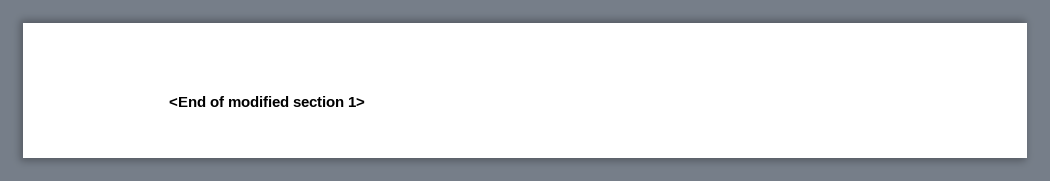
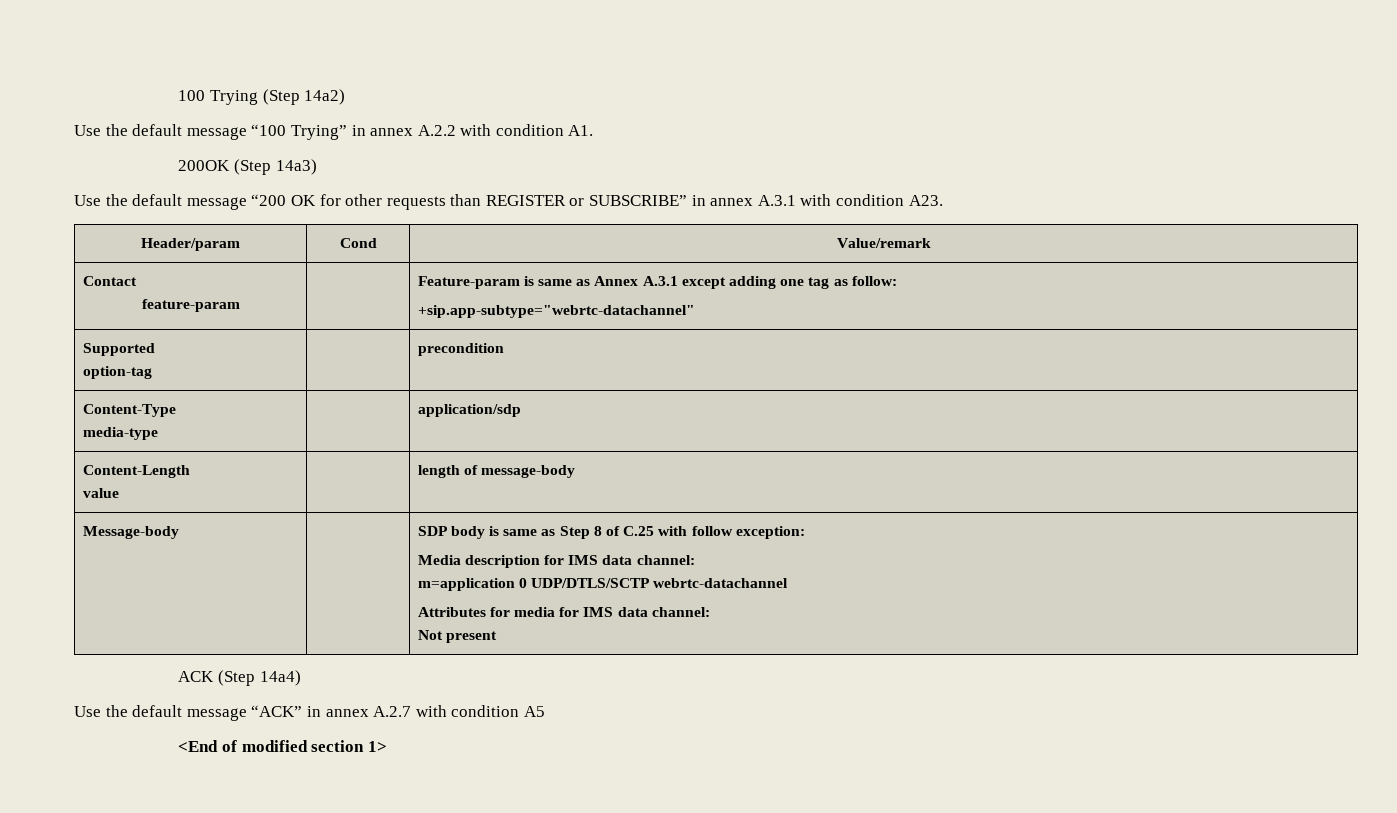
+ 100 Trying (Step 14a2)
+ Use the default message “100 Trying” in annex A.2.2 with condition A1.
+ 200OK (Step 14a3)
+ Use the default message “200 OK for other requests than REGISTER or SUBSCRIBE” in annex A.3.1 with condition A23.
+ Header/param | Cond | Value/remark
+ Contact
+ feature-param | | Feature-param is same as Annex A.3.1 except adding one tag as follow:
+ +sip.app-subtype="webrtc-datachannel"
+ Supported
+ option-tag | | precondition
+ Content-Type
+ media-type | | application/sdp
+ Content-Length
+ value | | length of message-body
+ Message-body | | SDP body is same as Step 8 of C.25 with follow exception:
+ Media description for IMS data channel:
+ m=application 0 UDP/DTLS/SCTP webrtc-datachannel
+ Attributes for media for IMS data channel:
+ Not present
+ ACK (Step 14a4)
+ Use the default message “ACK” in annex A.2.7 with condition A5

